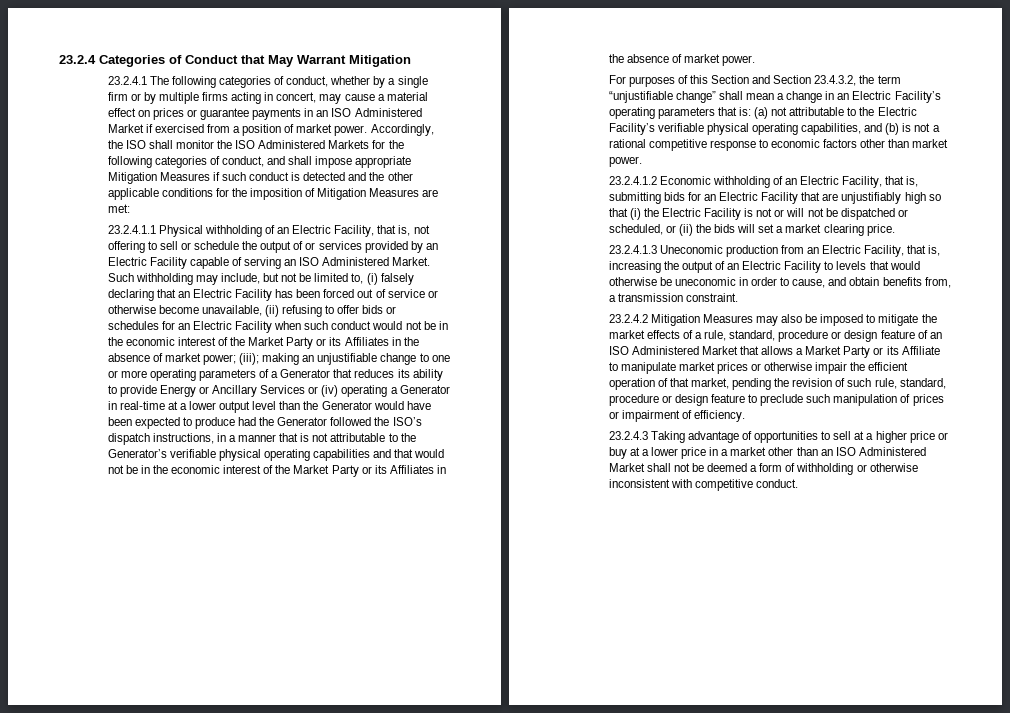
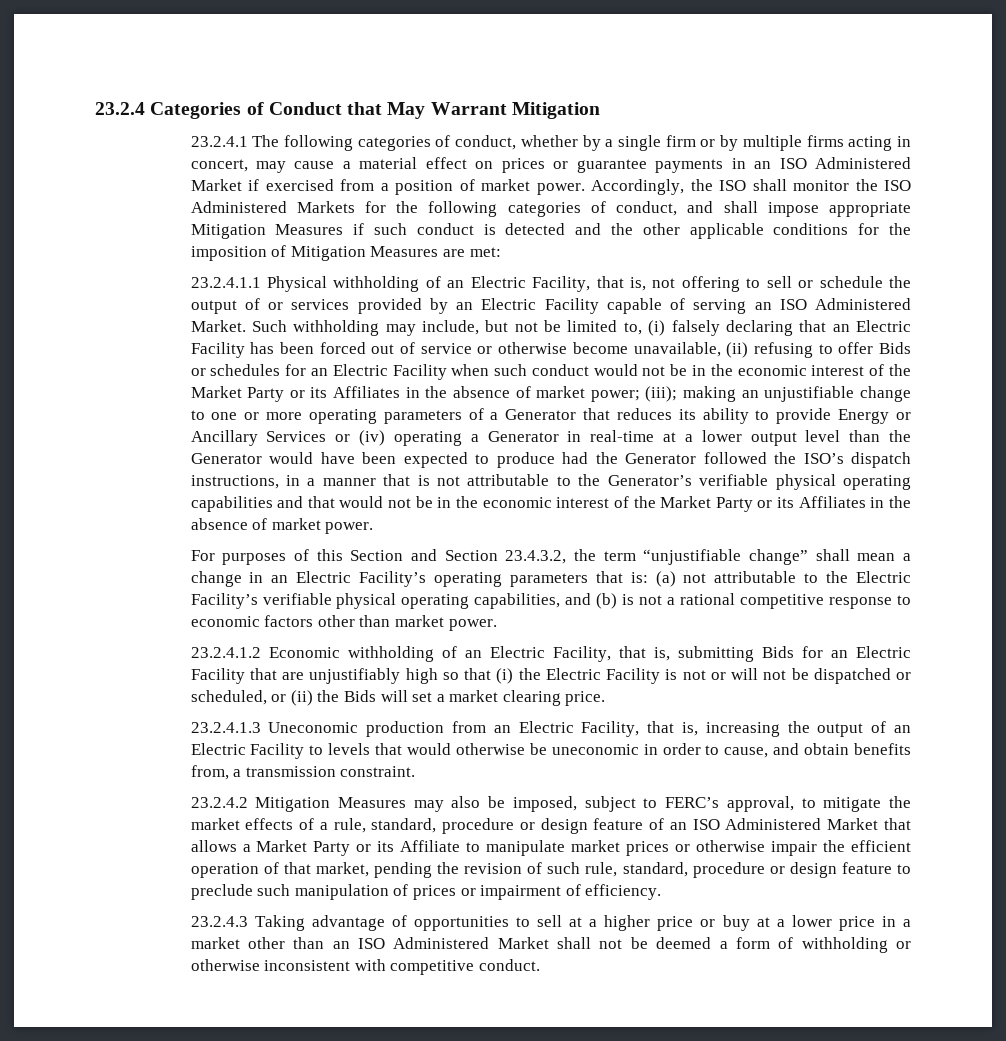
- Such withholding may include, but not be limited to, (i) falsely declaring that an Electric Facility has been forced out of service or otherwise become unavailable, (ii) refusing to offer bids or schedules for an Electric Facility when such conduct would not be in the economic interest of the Market Party or its Affiliates in the absence of market power;
+ Such withholding may include, but not be limited to, (i) falsely declaring that an Electric Facility has been forced out of service or otherwise become unavailable, (ii) refusing to offer Bids or schedules for an Electric Facility when such conduct would not be in the economic interest of the Market Party or its Affiliates in the absence of market power;
- 23.2.4.1.2 Economic withholding of an Electric Facility, that is, submitting bids for an Electric Facility that are unjustifiably high so that (i) the Electric Facility is not or will not be dispatched or scheduled, or (ii) the bids will set a market clearing price.
+ 23.2.4.1.2 Economic withholding of an Electric Facility, that is, submitting Bids for an Electric Facility that are unjustifiably high so that (i) the Electric Facility is not or will not be dispatched or scheduled, or (ii) the Bids will set a market clearing price.
- 23.2.4.2 Mitigation Measures may also be imposed to mitigate the market effects of a rule, standard, procedure or design feature of an ISO Administered Market that allows a Market Party or its Affiliate to manipulate market prices or otherwise impair the efficient operation of that market, pending the revision of such rule, standard, procedure or design feature to preclude such manipulation of prices or impairment of efficiency.
+ 23.2.4.2 Mitigation Measures may also be imposed, subject to FERC’s approval, to mitigate the market effects of a rule, standard, procedure or design feature of an ISO Administered Market that allows a Market Party or its Affiliate to manipulate market prices or otherwise impair the efficient operation of that market, pending the revision of such rule, standard, procedure or design feature to preclude such manipulation of prices or impairment of efficiency.

